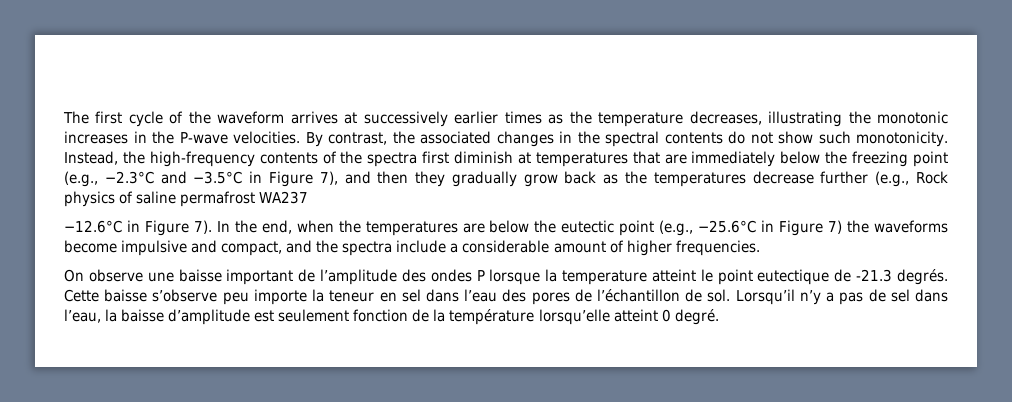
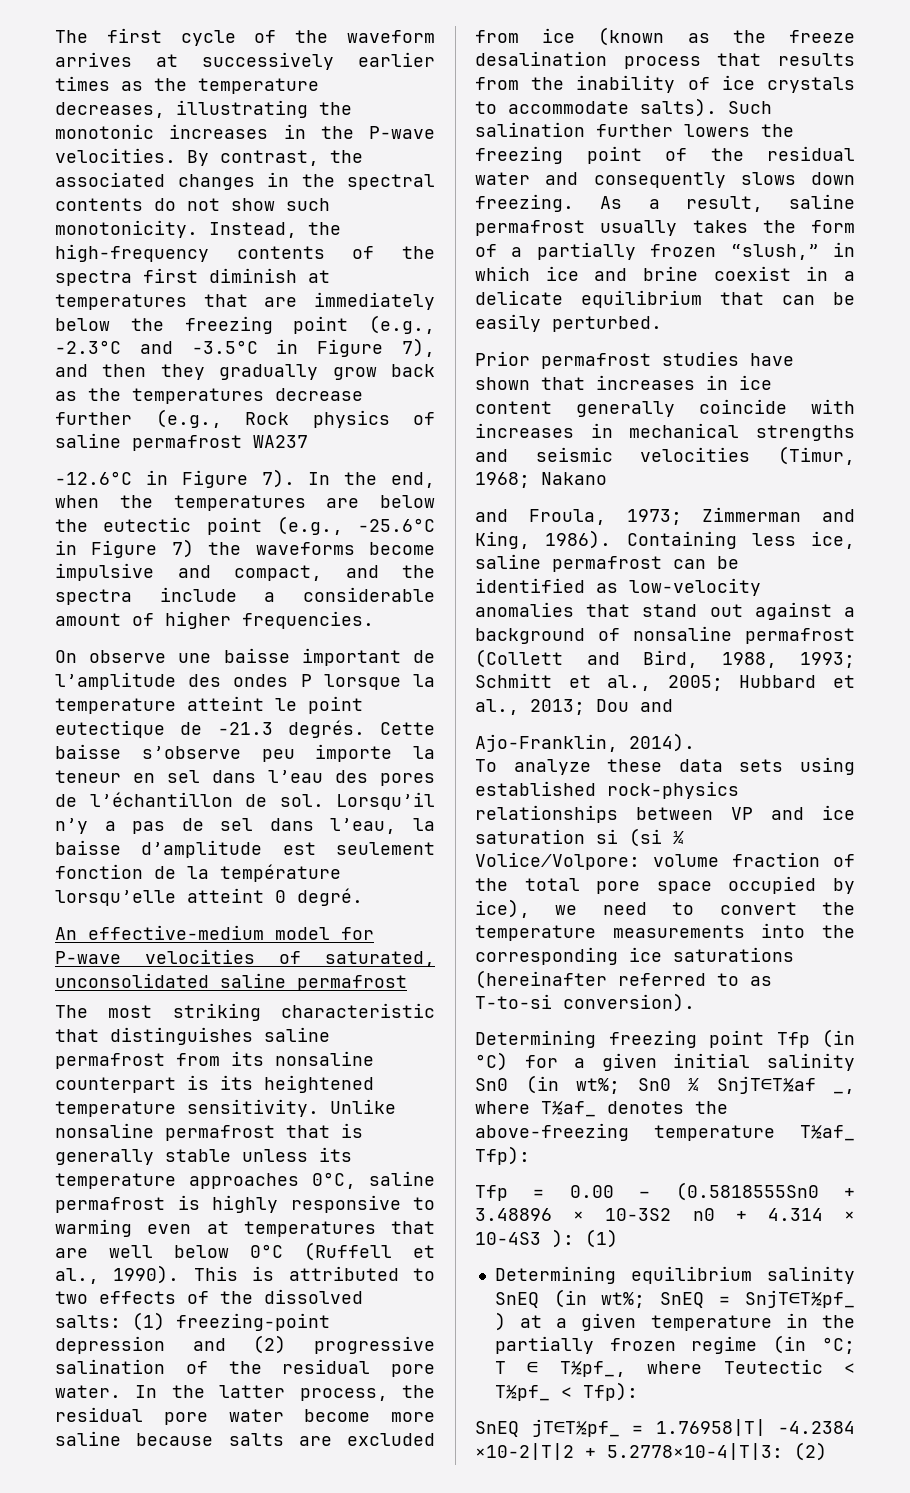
+ An effective-medium model for P-wave velocities of saturated, unconsolidated saline permafrost
+ The most striking characteristic that distinguishes saline permafrost from its nonsaline counterpart is its heightened temperature sensitivity. Unlike nonsaline permafrost that is generally stable unless its temperature approaches 0°C, saline permafrost is highly responsive to warming even at temperatures that are well below 0°C (Ruffell et al., 1990). This is attributed to two effects of the dissolved salts: (1) freezing-point depression and (2) progressive salination of the residual pore water. In the latter process, the residual pore water become more saline because salts are excluded from ice (known as the freeze desalination process that results from the inability of ice crystals to accommodate salts). Such salination further lowers the freezing point of the residual water and consequently slows down freezing. As a result, saline permafrost usually takes the form of a partially frozen “slush,” in which ice and brine coexist in a delicate equilibrium that can be easily perturbed.
+ Prior permafrost studies have shown that increases in ice content generally coincide with increases in mechanical strengths and seismic velocities (Timur, 1968; Nakano
+ and Froula, 1973; Zimmerman and King, 1986). Containing less ice, saline permafrost can be identified as low-velocity anomalies that stand out against a background of nonsaline permafrost (Collett and Bird, 1988, 1993; Schmitt et al., 2005; Hubbard et al., 2013; Dou and
+ Ajo-Franklin, 2014).
+ To analyze these data sets using established rock-physics relationships between VP and ice saturation si (si ¼ Volice∕Volpore: volume fraction of the total pore space occupied by ice), we need to convert the temperature measurements into the corresponding ice saturations (hereinafter referred to as T-to-si conversion).
+ Determining freezing point Tfp (in °C) for a given initial salinity Sn0 (in wt%; Sn0 ¼ SnjT∈T½af _, where T½af_ denotes the above-freezing temperature T½af_ Tfp):
+ Tfp = 0.00 – (0.5818555Sn0 + 3.48896 × 10−3S2 n0 + 4.314 × 10−4S3 ): (1)
+ Determining equilibrium salinity SnEQ (in wt%; SnEQ = SnjT∈T½pf_ ) at a given temperature in the partially frozen regime (in °C; T ∈ T½pf_, where Teutectic < T½pf_ < Tfp):
+ SnEQ jT∈T½pf_ = 1.76958|T| −4.2384 ×10−2|T|2 + 5.2778×10−4|T|3: (2)

